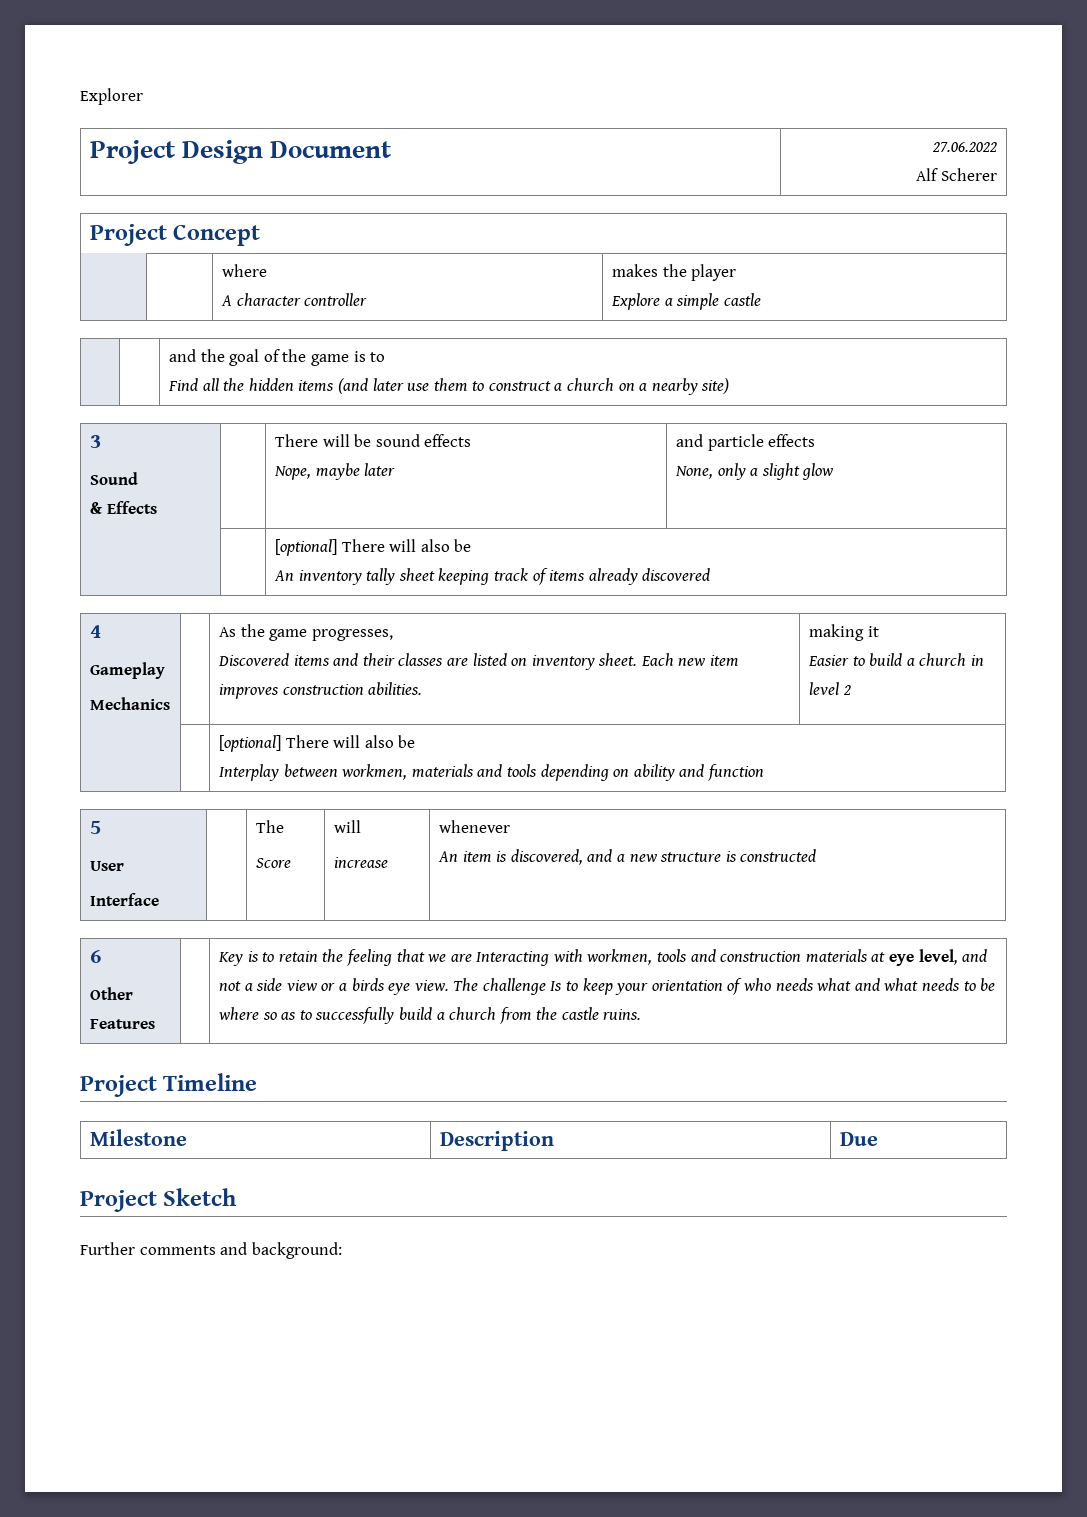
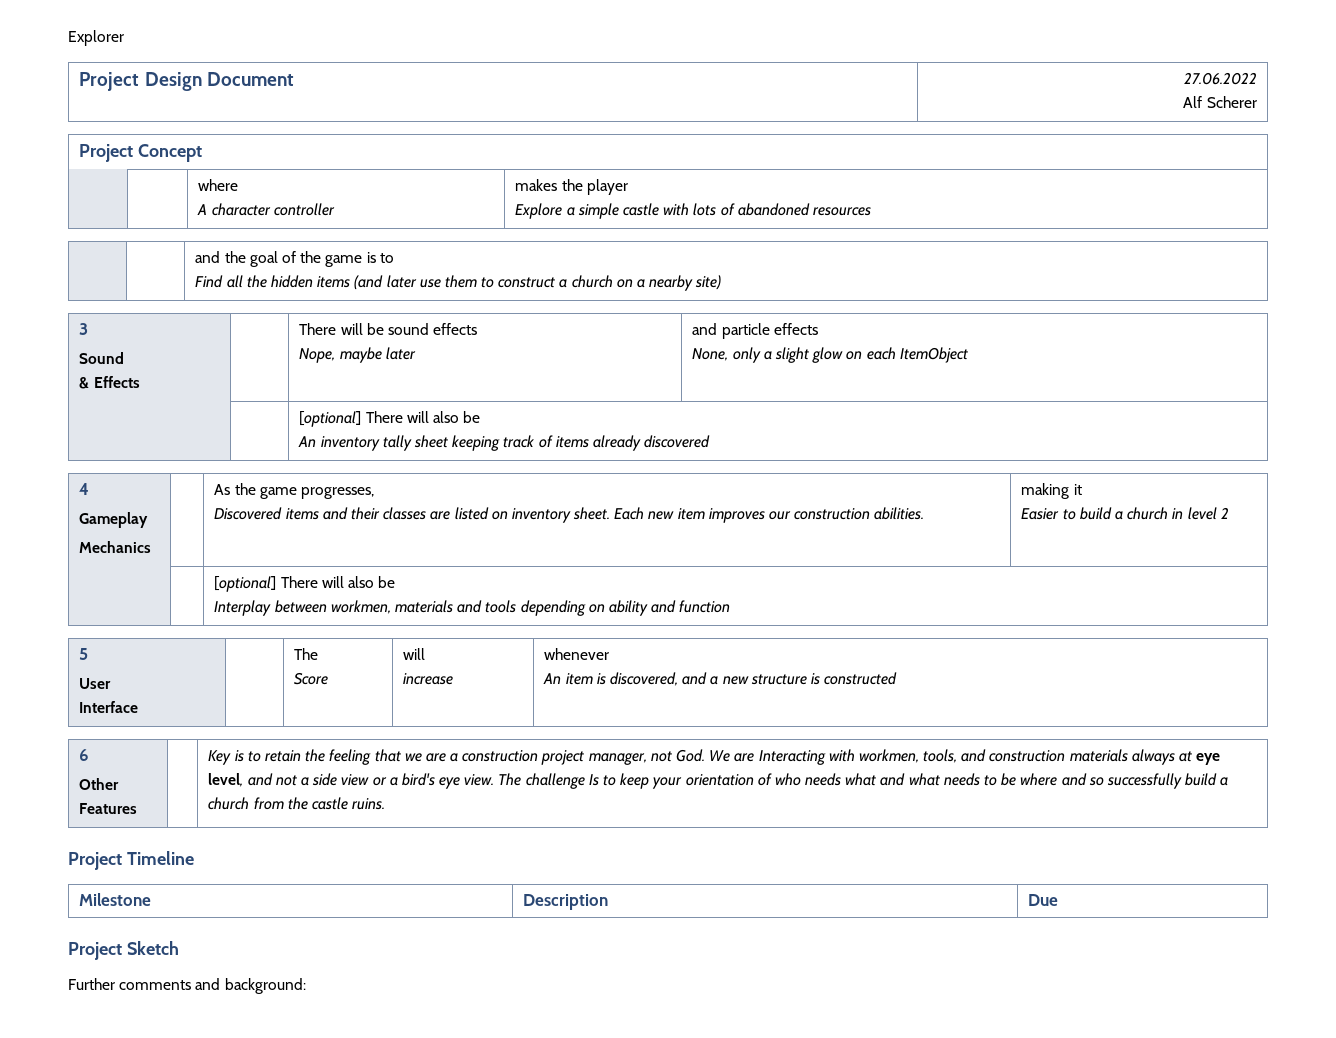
  | | where
  A character controller | makes the player
- Explore a simple castle
+ Explore a simple castle with lots of abandoned resources
  3
  Sound
  & Effects | | There will be sound effects
  Nope, maybe later | and particle effects
- None, only a slight glow
+ None, only a slight glow on each ItemObject
  4
  Gameplay
  Mechanics | | As the game progresses,
- Discovered items and their classes are listed on inventory sheet. Each new item improves construction abilities. | making it
+ Discovered items and their classes are listed on inventory sheet. Each new item improves our construction abilities. | making it
- Key is to retain the feeling that we are Interacting with workmen, tools and construction materials at eye level, and not a side view or a birds eye view.
+ Key is to retain the feeling that we are a construction project manager, not God. We are Interacting with workmen, tools, and construction materials always at eye level, and not a side view or a bird's eye view.
- The challenge Is to keep your orientation of who needs what and what needs to be where so as to successfully build a church from the castle ruins.
+ The challenge Is to keep your orientation of who needs what and what needs to be where and so successfully build a church from the castle ruins.

